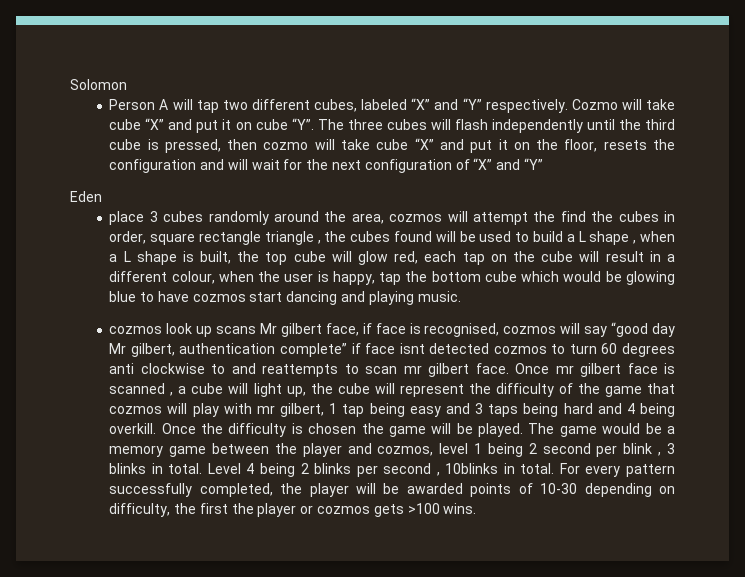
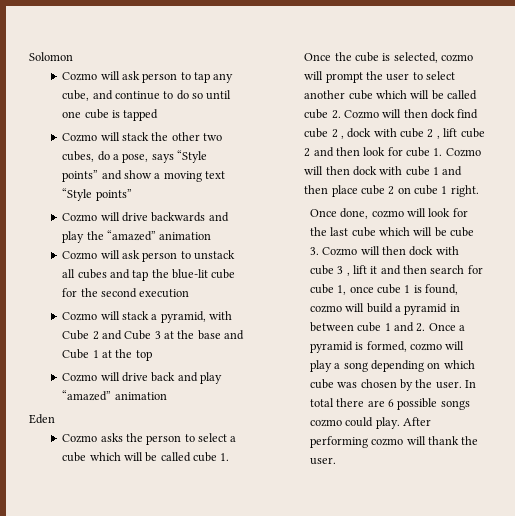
- Person A will tap two different cubes, labeled “X” and “Y” respectively. Cozmo will take cube “X” and put it on cube “Y”. The three cubes will flash independently until the third cube is pressed, then cozmo will take cube “X” and put it on the floor, resets the configuration and will wait for the next configuration of “X” and “Y”
+ Cozmo will ask person to tap any cube, and continue to do so until one cube is tapped
+ Cozmo will stack the other two cubes, do a pose, says “Style points” and show a moving text “Style points”
+ Cozmo will drive backwards and play the “amazed” animation
+ Cozmo will ask person to unstack all cubes and tap the blue-lit cube for the second execution
+ Cozmo will stack a pyramid, with Cube 2 and Cube 3 at the base and Cube 1 at the top
+ Cozmo will drive back and play “amazed” animation
  Eden
- place 3 cubes randomly around the area, cozmos will attempt the find the cubes in order, square rectangle triangle , the cubes found will be used to build a L shape , when a L shape is built, the top cube will glow red, each tap on the cube will result in a different colour, when the user is happy, tap the bottom cube which would be glowing blue to have cozmos start dancing and playing music.
- cozmos look up scans Mr gilbert face, if face is recognised, cozmos will say “good day Mr gilbert, authentication complete” if face isnt detected cozmos to turn 60 degrees anti clockwise to and reattempts to scan mr gilbert face. Once mr gilbert face is scanned , a cube will light up, the cube will represent the difficulty of the game that cozmos will play with mr gilbert, 1 tap being easy and 3 taps being hard and 4 being overkill. Once the difficulty is chosen the game will be played. The game would be a memory game between the player and cozmos, level 1 being 2 second per blink , 3 blinks in total. Level 4 being 2 blinks per second , 10blinks in total. For every pattern successfully completed, the player will be awarded points of 10-30 depending on difficulty, the first the player or cozmos gets >100 wins.
+ Cozmo asks the person to select a cube which will be called cube 1. Once the cube is selected, cozmo will prompt the user to select another cube which will be called cube 2. Cozmo will then dock find cube 2 , dock with cube 2 , lift cube 2 and then look for cube 1. Cozmo will then dock with cube 1 and then place cube 2 on cube 1 right.
+ Once done, cozmo will look for the last cube which will be cube 3. Cozmo will then dock with cube 3 , lift it and then search for cube 1, once cube 1 is found, cozmo will build a pyramid in between cube 1 and 2. Once a pyramid is formed, cozmo will play a song depending on which cube was chosen by the user. In total there are 6 possible songs cozmo could play. After performing cozmo will thank the user.

